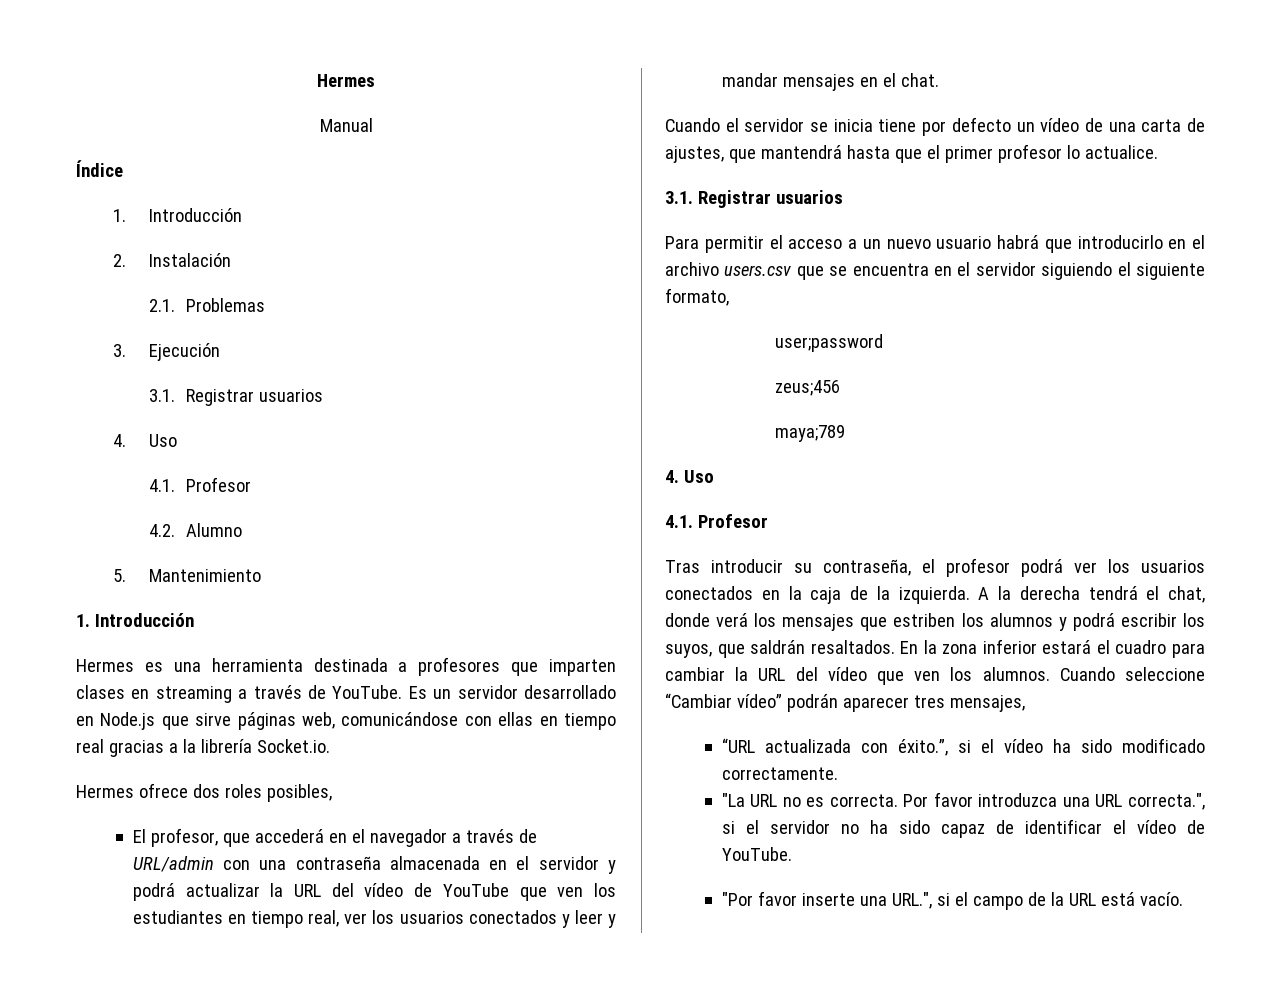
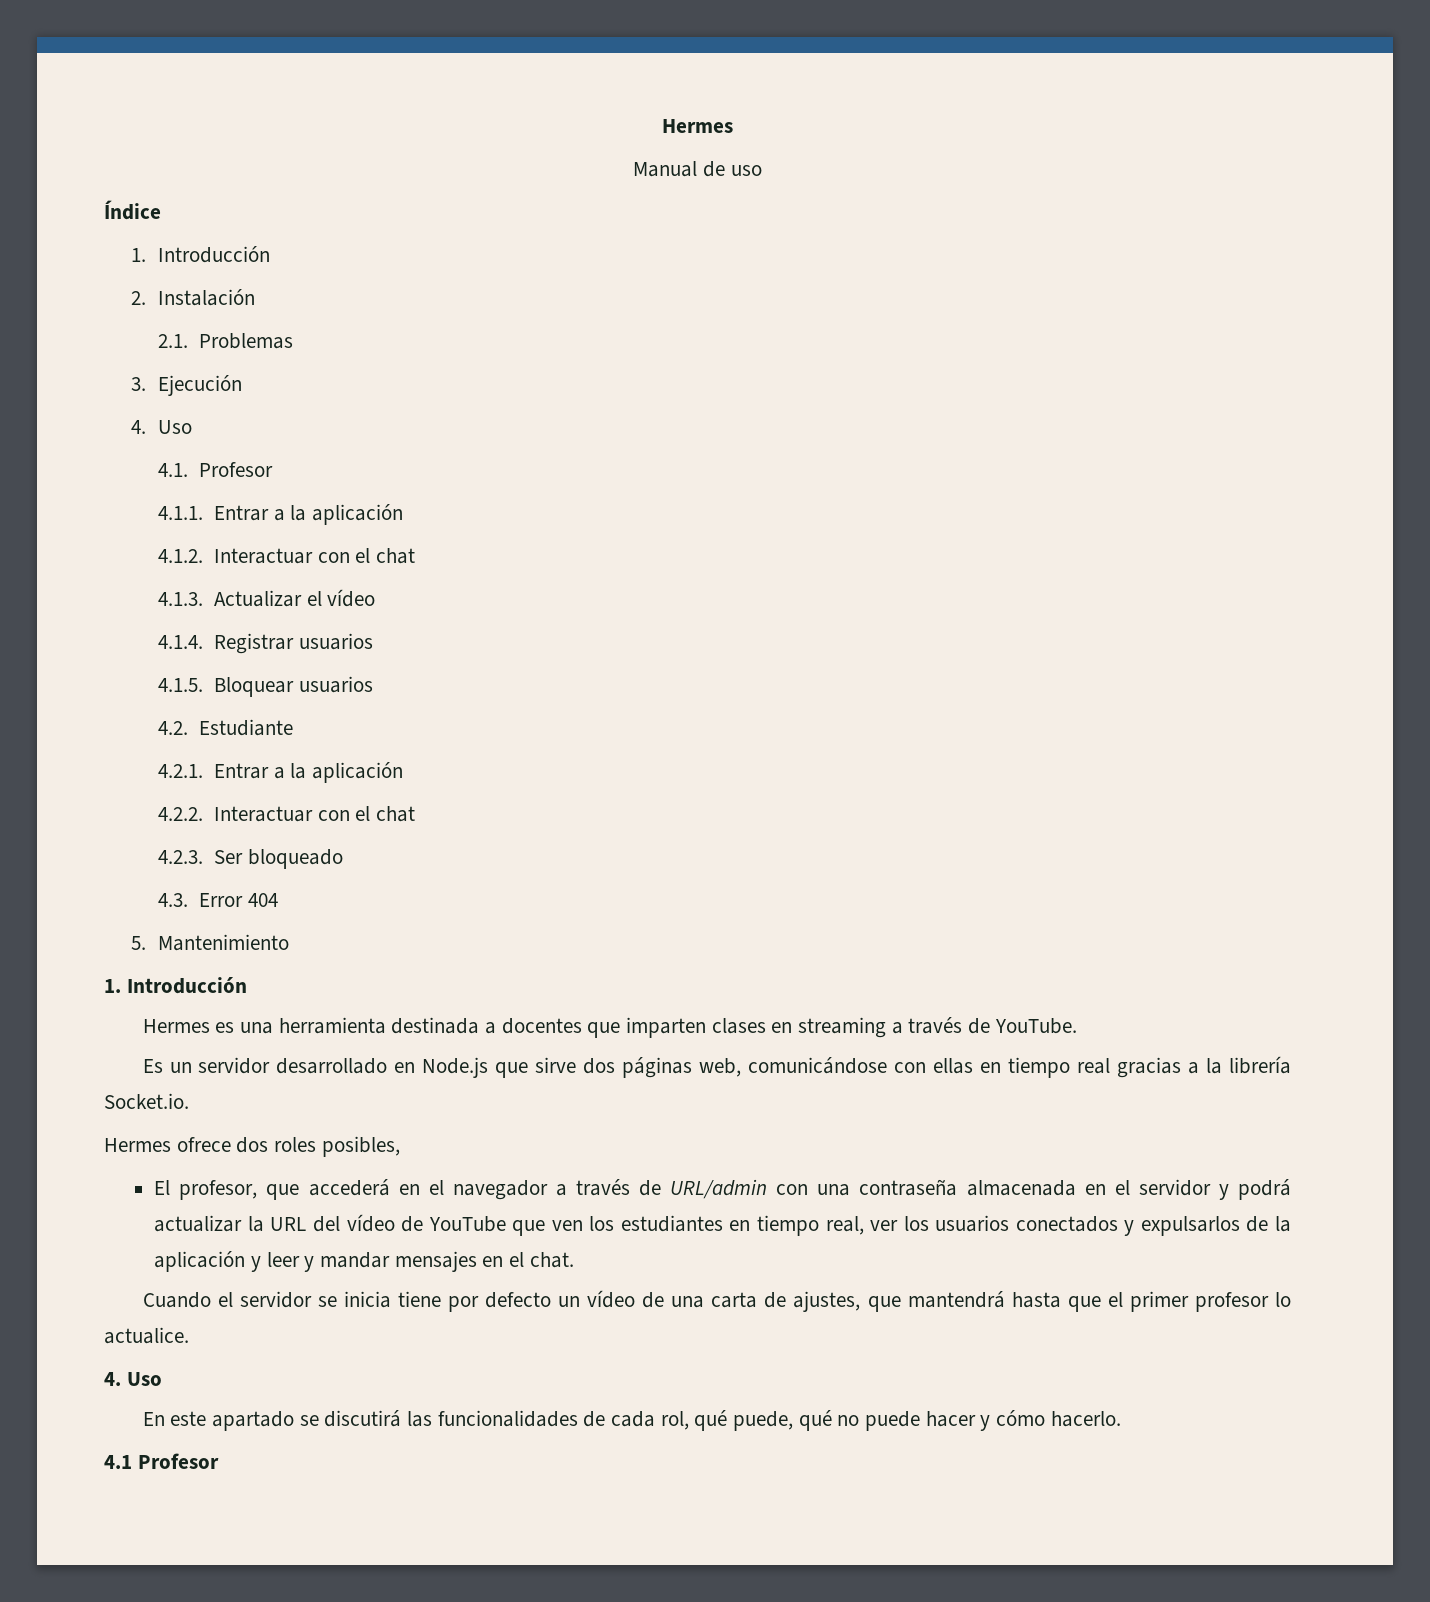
- Manual
+ Manual de uso
  3. Ejecución
- 3.1. Registrar usuarios
  4. Uso
  4.1. Profesor
- 4.2. Alumno
+ 4.1.1. Entrar a la aplicación
+ 4.1.2. Interactuar con el chat
+ 4.1.3. Actualizar el vídeo
+ 4.1.4. Registrar usuarios
+ 4.1.5. Bloquear usuarios
+ 4.2. Estudiante
+ 4.2.1. Entrar a la aplicación
+ 4.2.2. Interactuar con el chat
+ 4.2.3. Ser bloqueado
+ 4.3. Error 404
- Hermes es una herramienta destinada a profesores que imparten clases en streaming a través de YouTube. Es un servidor desarrollado en Node.js que sirve páginas web, comunicándose con ellas en tiempo real gracias a la librería Socket.io.
+ Hermes es una herramienta destinada a docentes que imparten clases en streaming a través de YouTube.
+ Es un servidor desarrollado en Node.js que sirve dos páginas web, comunicándose con ellas en tiempo real gracias a la librería Socket.io.
- El profesor, que accederá en el navegador a través de URL/admin con una contraseña almacenada en el servidor y podrá actualizar la URL del vídeo de YouTube que ven los estudiantes en tiempo real, ver los usuarios conectados y leer y mandar mensajes en el chat.
+ El profesor, que accederá en el navegador a través de URL/admin con una contraseña almacenada en el servidor y podrá actualizar la URL del vídeo de YouTube que ven los estudiantes en tiempo real, ver los usuarios conectados y expulsarlos de la aplicación y leer y mandar mensajes en el chat.
  Cuando el servidor se inicia tiene por defecto un vídeo de una carta de ajustes, que mantendrá hasta que el primer profesor lo actualice.
- 3.1. Registrar usuarios
- Para permitir el acceso a un nuevo usuario habrá que introducirlo en el archivo users.csv que se encuentra en el servidor siguiendo el siguiente formato,
- user;password
- zeus;456
- maya;789
  4. Uso
- 4.1. Profesor
- Tras introducir su contraseña, el profesor podrá ver los usuarios conectados en la caja de la izquierda. A la derecha tendrá el chat, donde verá los mensajes que estriben los alumnos y podrá escribir los suyos, que saldrán resaltados. En la zona inferior estará el cuadro para cambiar la URL del vídeo que ven los alumnos. Cuando seleccione “Cambiar vídeo” podrán aparecer tres mensajes,
- “URL actualizada con éxito.”, si el vídeo ha sido modificado correctamente.
- "La URL no es correcta. Por favor introduzca una URL correcta.", si el servidor no ha sido capaz de identificar el vídeo de YouTube.
- "Por favor inserte una URL.", si el campo de la URL está vacío.
+ En este apartado se discutirá las funcionalidades de cada rol, qué puede, qué no puede hacer y cómo hacerlo.
+ 4.1 Profesor

